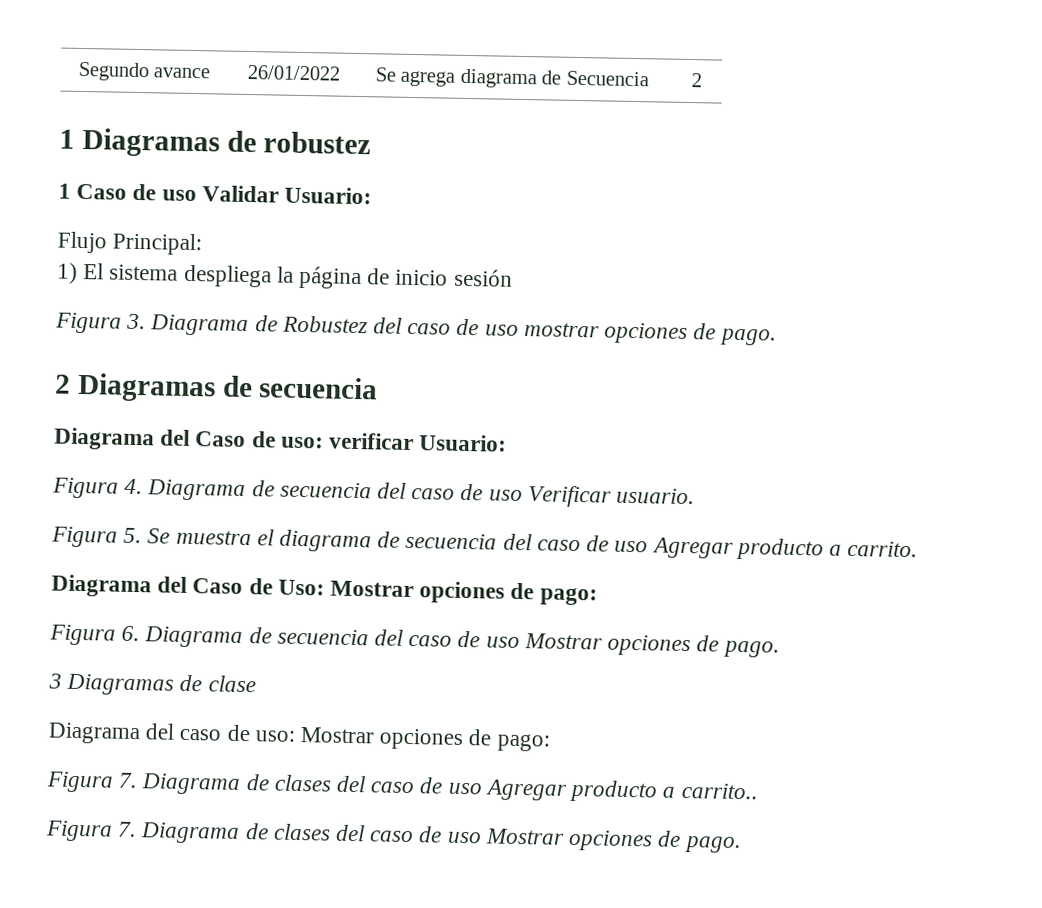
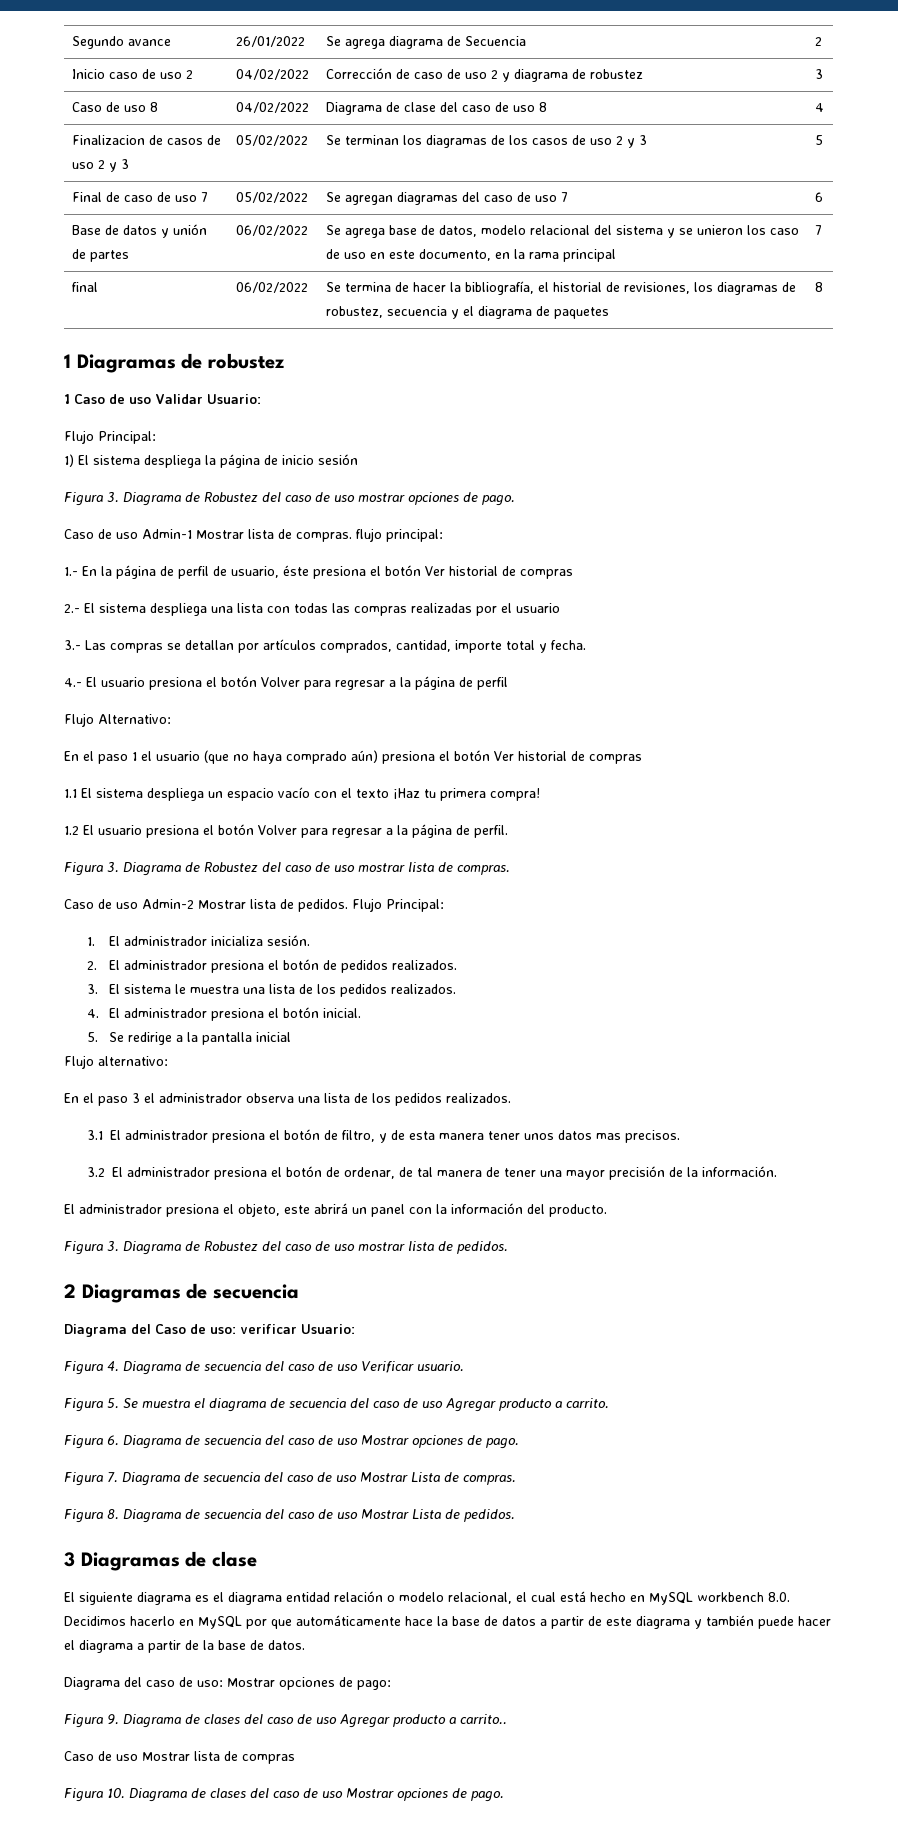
+ Inicio caso de uso 2 | 04/02/2022 | Corrección de caso de uso 2 y diagrama de robustez | 3
+ Caso de uso 8 | 04/02/2022 | Diagrama de clase del caso de uso 8 | 4
+ Finalizacion de casos de uso 2 y 3 | 05/02/2022 | Se terminan los diagramas de los casos de uso 2 y 3 | 5
+ Final de caso de uso 7 | 05/02/2022 | Se agregan diagramas del caso de uso 7 | 6
+ Base de datos y unión de partes | 06/02/2022 | Se agrega base de datos, modelo relacional del sistema y se unieron los caso de uso en este documento, en la rama principal | 7
+ final | 06/02/2022 | Se termina de hacer la bibliografía, el historial de revisiones, los diagramas de robustez, secuencia y el diagrama de paquetes | 8
+ Caso de uso Admin-1 Mostrar lista de compras. flujo principal:
+ 1.- En la página de perfil de usuario, éste presiona el botón Ver historial de compras
+ 2.- El sistema despliega una lista con todas las compras realizadas por el usuario
+ 3.- Las compras se detallan por artículos comprados, cantidad, importe total y fecha.
+ 4.- El usuario presiona el botón Volver para regresar a la página de perfil
+ Flujo Alternativo:
+ En el paso 1 el usuario (que no haya comprado aún) presiona el botón Ver historial de compras
+ 1.1 El sistema despliega un espacio vacío con el texto ¡Haz tu primera compra!
+ 1.2 El usuario presiona el botón Volver para regresar a la página de perfil.
+ Figura 3. Diagrama de Robustez del caso de uso mostrar lista de compras.
+ Caso de uso Admin-2 Mostrar lista de pedidos. Flujo Principal:
+ 1. El administrador inicializa sesión.
+ 2. El administrador presiona el botón de pedidos realizados.
+ 3. El sistema le muestra una lista de los pedidos realizados.
+ 4. El administrador presiona el botón inicial.
+ 5. Se redirige a la pantalla inicial
+ Flujo alternativo:
+ En el paso 3 el administrador observa una lista de los pedidos realizados.
+ 3.1 El administrador presiona el botón de filtro, y de esta manera tener unos datos mas precisos.
+ 3.2 El administrador presiona el botón de ordenar, de tal manera de tener una mayor precisión de la información.
+ El administrador presiona el objeto, este abrirá un panel con la información del producto.
+ Figura 3. Diagrama de Robustez del caso de uso mostrar lista de pedidos.
- Diagrama del Caso de Uso: Mostrar opciones de pago:
+ Figura 7. Diagrama de secuencia del caso de uso Mostrar Lista de compras.
+ Figura 8. Diagrama de secuencia del caso de uso Mostrar Lista de pedidos.
  3 Diagramas de clase
+ El siguiente diagrama es el diagrama entidad relación o modelo relacional, el cual está hecho en MySQL workbench 8.0. Decidimos hacerlo en MySQL por que automáticamente hace la base de datos a partir de este diagrama y también puede hacer el diagrama a partir de la base de datos.
- Figura 7. Diagrama de clases del caso de uso Agregar producto a carrito..
+ Figura 9. Diagrama de clases del caso de uso Agregar producto a carrito..
- Figura 7. Diagrama de clases del caso de uso Mostrar opciones de pago.
+ Caso de uso Mostrar lista de compras
+ Figura 10. Diagrama de clases del caso de uso Mostrar opciones de pago.

